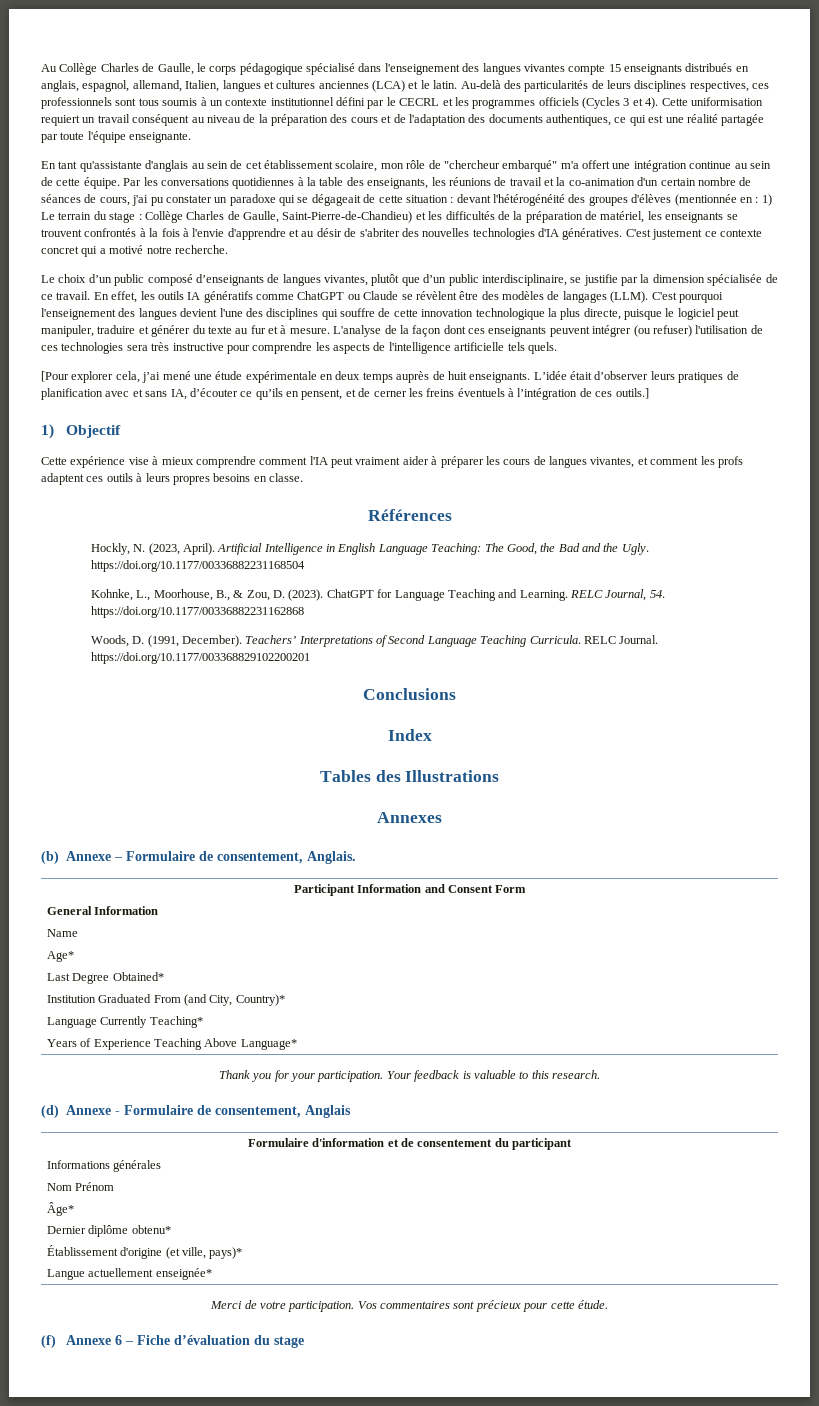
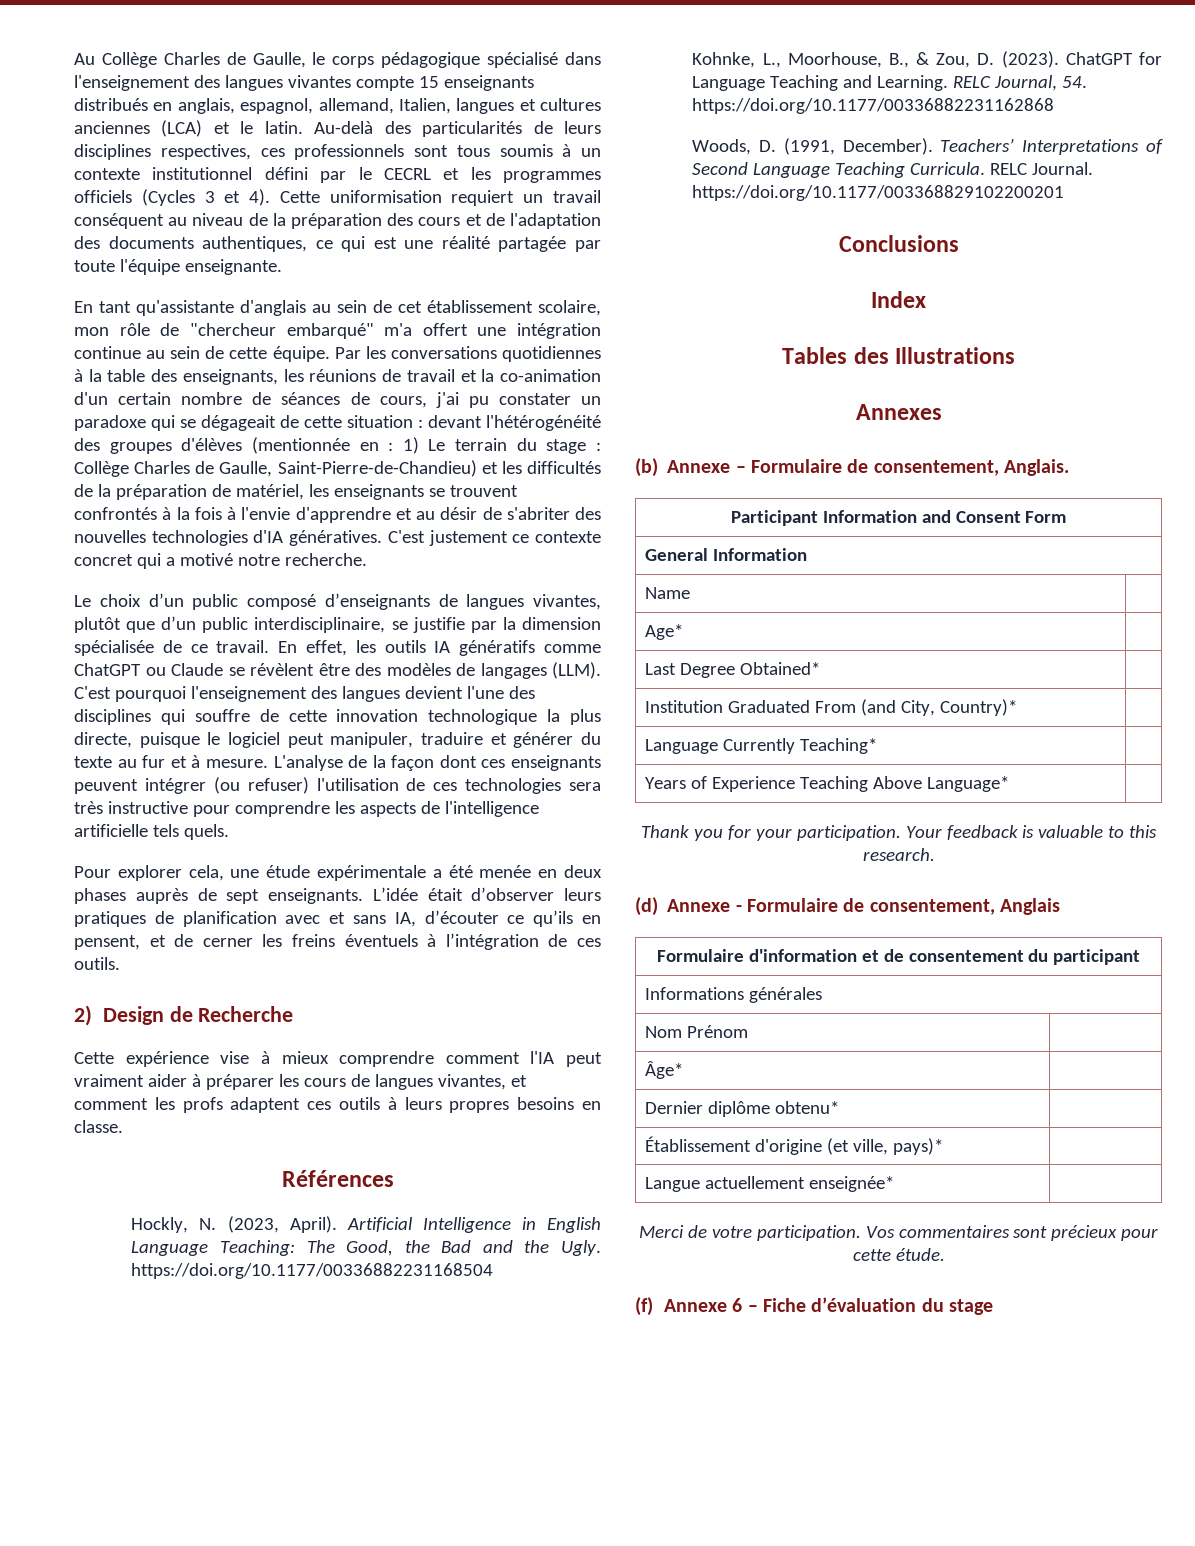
- [Pour explorer cela, j’ai mené une étude expérimentale en deux temps auprès de huit enseignants.
+ Pour explorer cela, une étude expérimentale a été menée en deux phases auprès de sept enseignants.
- L’idée était d’observer leurs pratiques de planification avec et sans IA, d’écouter ce qu’ils en pensent, et de cerner les freins éventuels à l’intégration de ces outils.]
- 1) Objectif
+ L’idée était d’observer leurs pratiques de planification avec et sans IA, d’écouter ce qu’ils en pensent, et de cerner les freins éventuels à l’intégration de ces outils.
+ 2) Design de Recherche

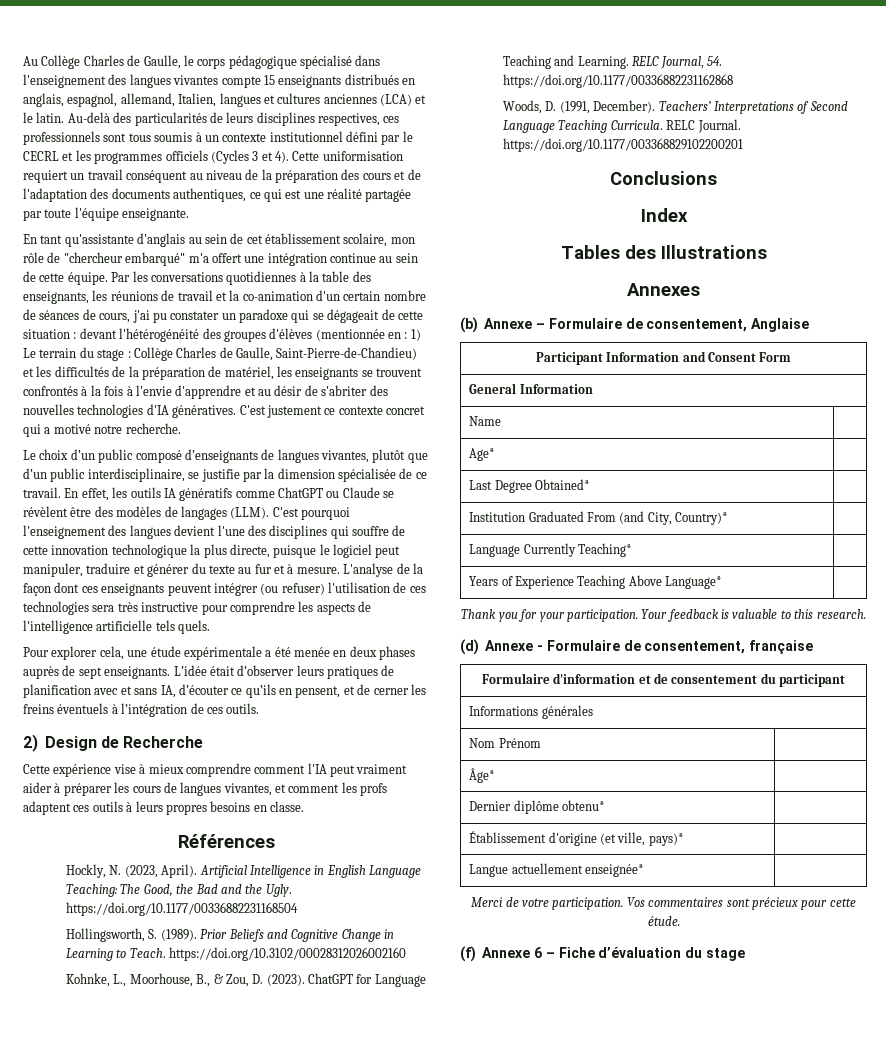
+ Hollingsworth, S. (1989). Prior Beliefs and Cognitive Change in Learning to Teach. https://doi.org/10.3102/00028312026002160
- (b) Annexe – Formulaire de consentement, Anglais.
+ (b) Annexe – Formulaire de consentement, Anglaise
- (d) Annexe - Formulaire de consentement, Anglais
+ (d) Annexe - Formulaire de consentement, française

